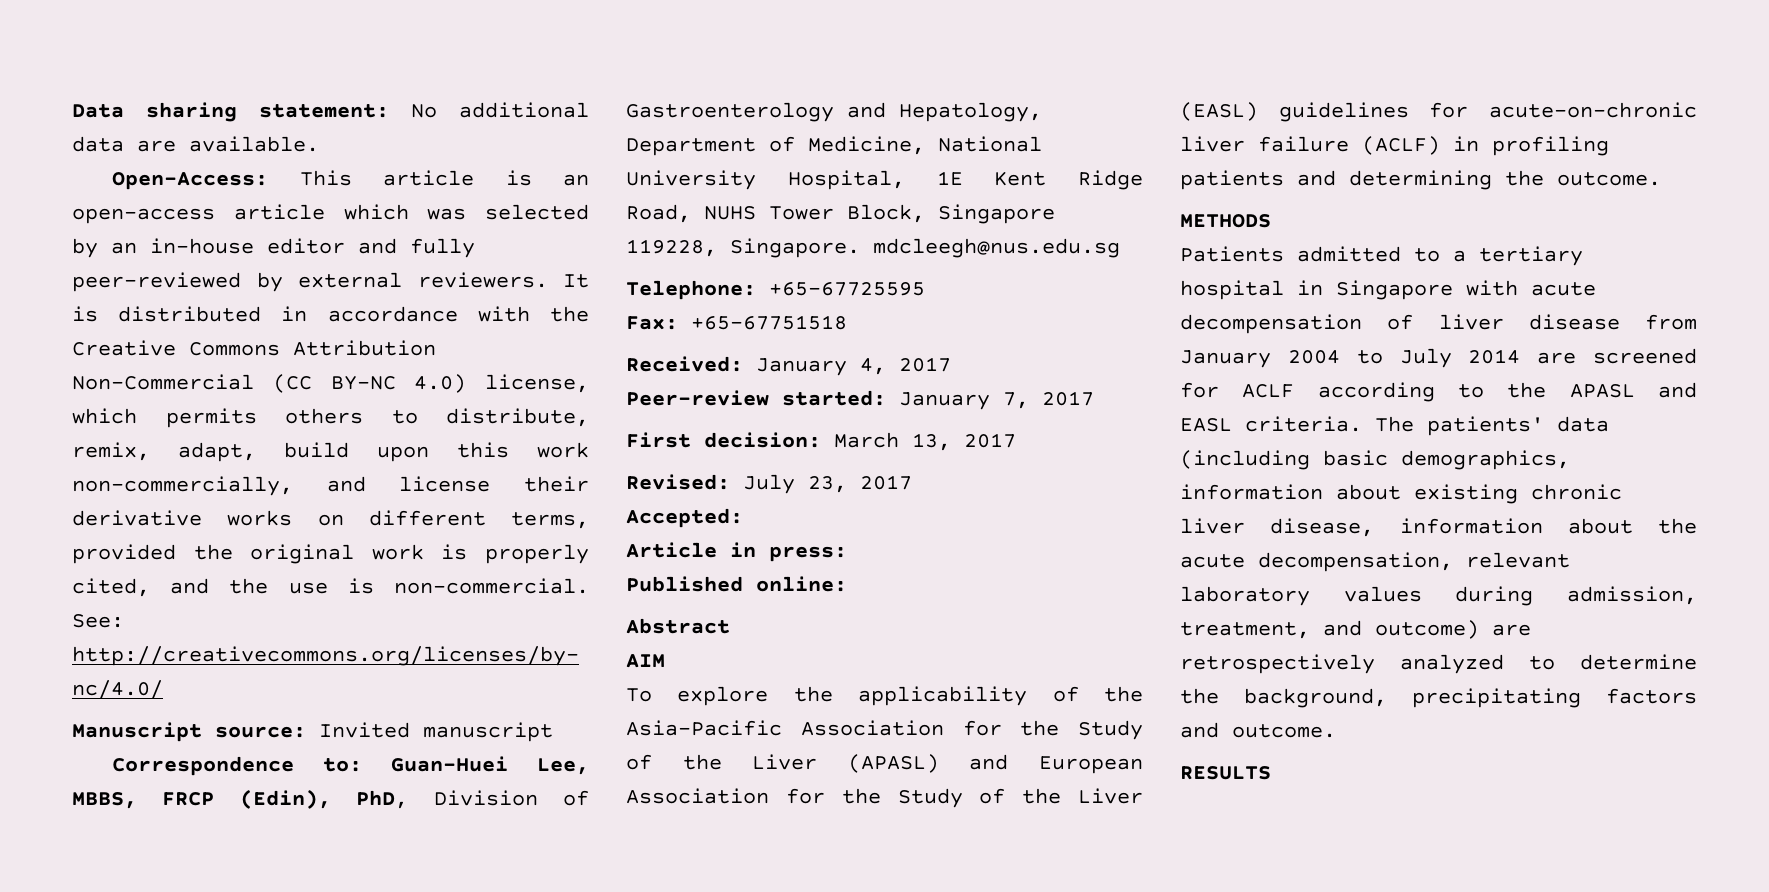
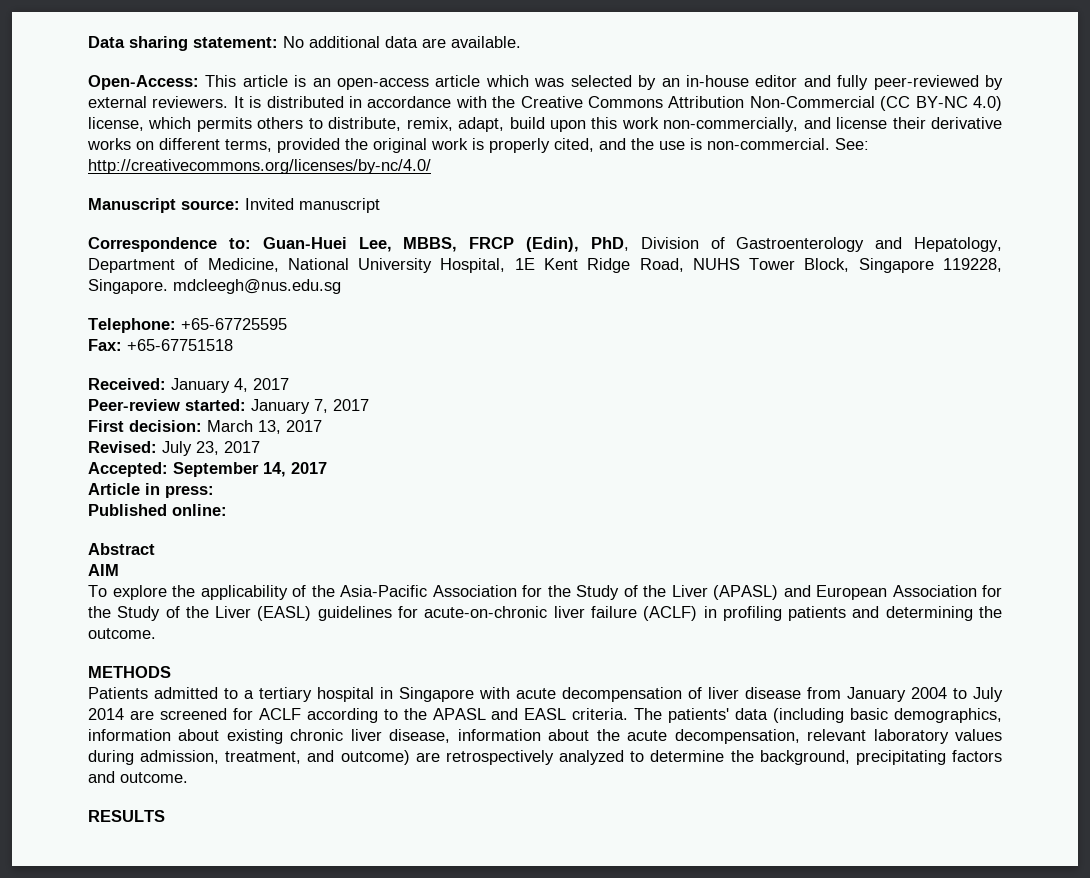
- Accepted:
+ Accepted: September 14, 2017

